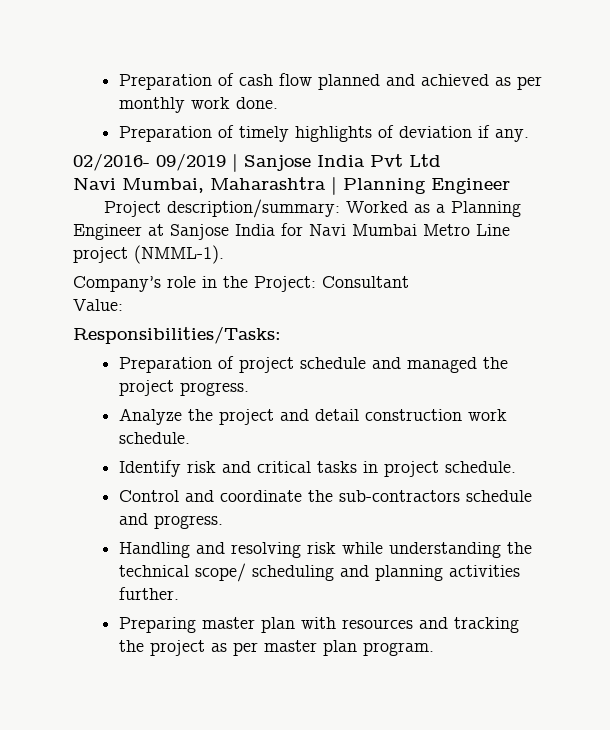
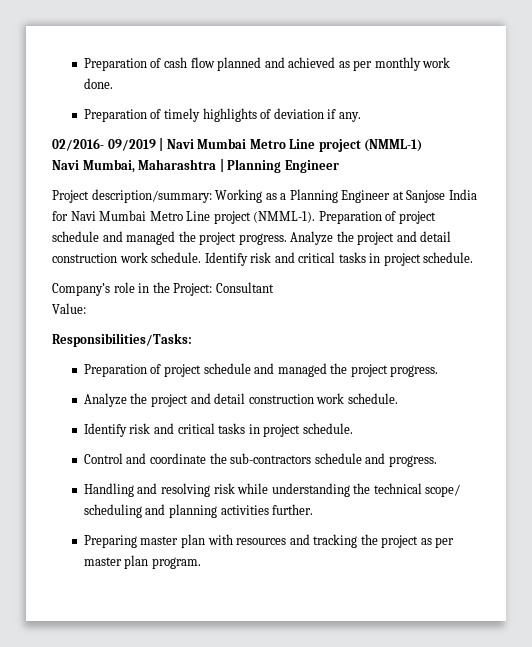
- 02/2016- 09/2019 | Sanjose India Pvt Ltd
+ 02/2016- 09/2019 | Navi Mumbai Metro Line project (NMML-1)
- Project description/summary: Worked as a Planning Engineer at Sanjose India for Navi Mumbai Metro Line project (NMML-1).
+ Project description/summary: Working as a Planning Engineer at Sanjose India for Navi Mumbai Metro Line project (NMML-1). Preparation of project schedule and managed the project progress. Analyze the project and detail construction work schedule. Identify risk and critical tasks in project schedule.

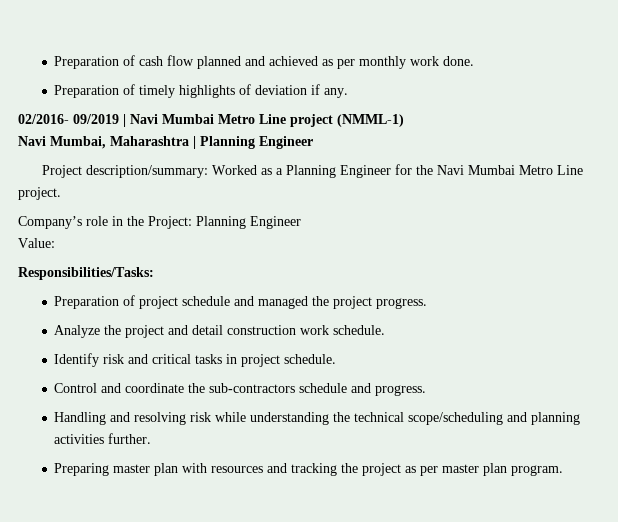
- Project description/summary: Working as a Planning Engineer at Sanjose India for Navi Mumbai Metro Line project (NMML-1). Preparation of project schedule and managed the project progress. Analyze the project and detail construction work schedule. Identify risk and critical tasks in project schedule.
+ Project description/summary: Worked as a Planning Engineer for the Navi Mumbai Metro Line project.
- Company’s role in the Project: Consultant
+ Company’s role in the Project: Planning Engineer
- Handling and resolving risk while understanding the technical scope/ scheduling and planning activities further.
+ Handling and resolving risk while understanding the technical scope/scheduling and planning activities further.

